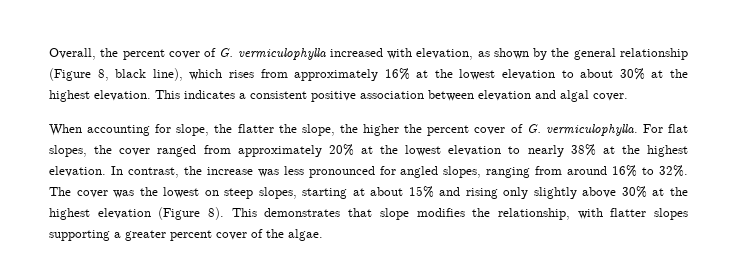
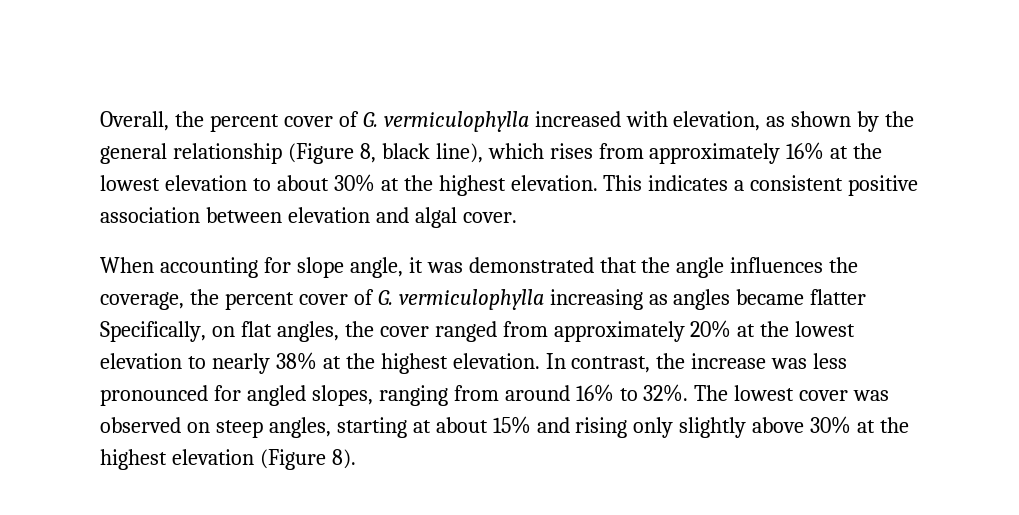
- When accounting for slope, the flatter the slope, the higher the percent cover of G. vermiculophylla. For flat slopes, the cover ranged from approximately 20% at the lowest elevation to nearly 38% at the highest elevation.
+ When accounting for slope angle, it was demonstrated that the angle influences the coverage, the percent cover of G. vermiculophylla increasing as angles became flatter Specifically, on flat angles, the cover ranged from approximately 20% at the lowest elevation to nearly 38% at the highest elevation.
- The cover was the lowest on steep slopes, starting at about 15% and rising only slightly above 30% at the highest elevation (Figure 8). This demonstrates that slope modifies the relationship, with flatter slopes supporting a greater percent cover of the algae.
+ The lowest cover was observed on steep angles, starting at about 15% and rising only slightly above 30% at the highest elevation (Figure 8).

